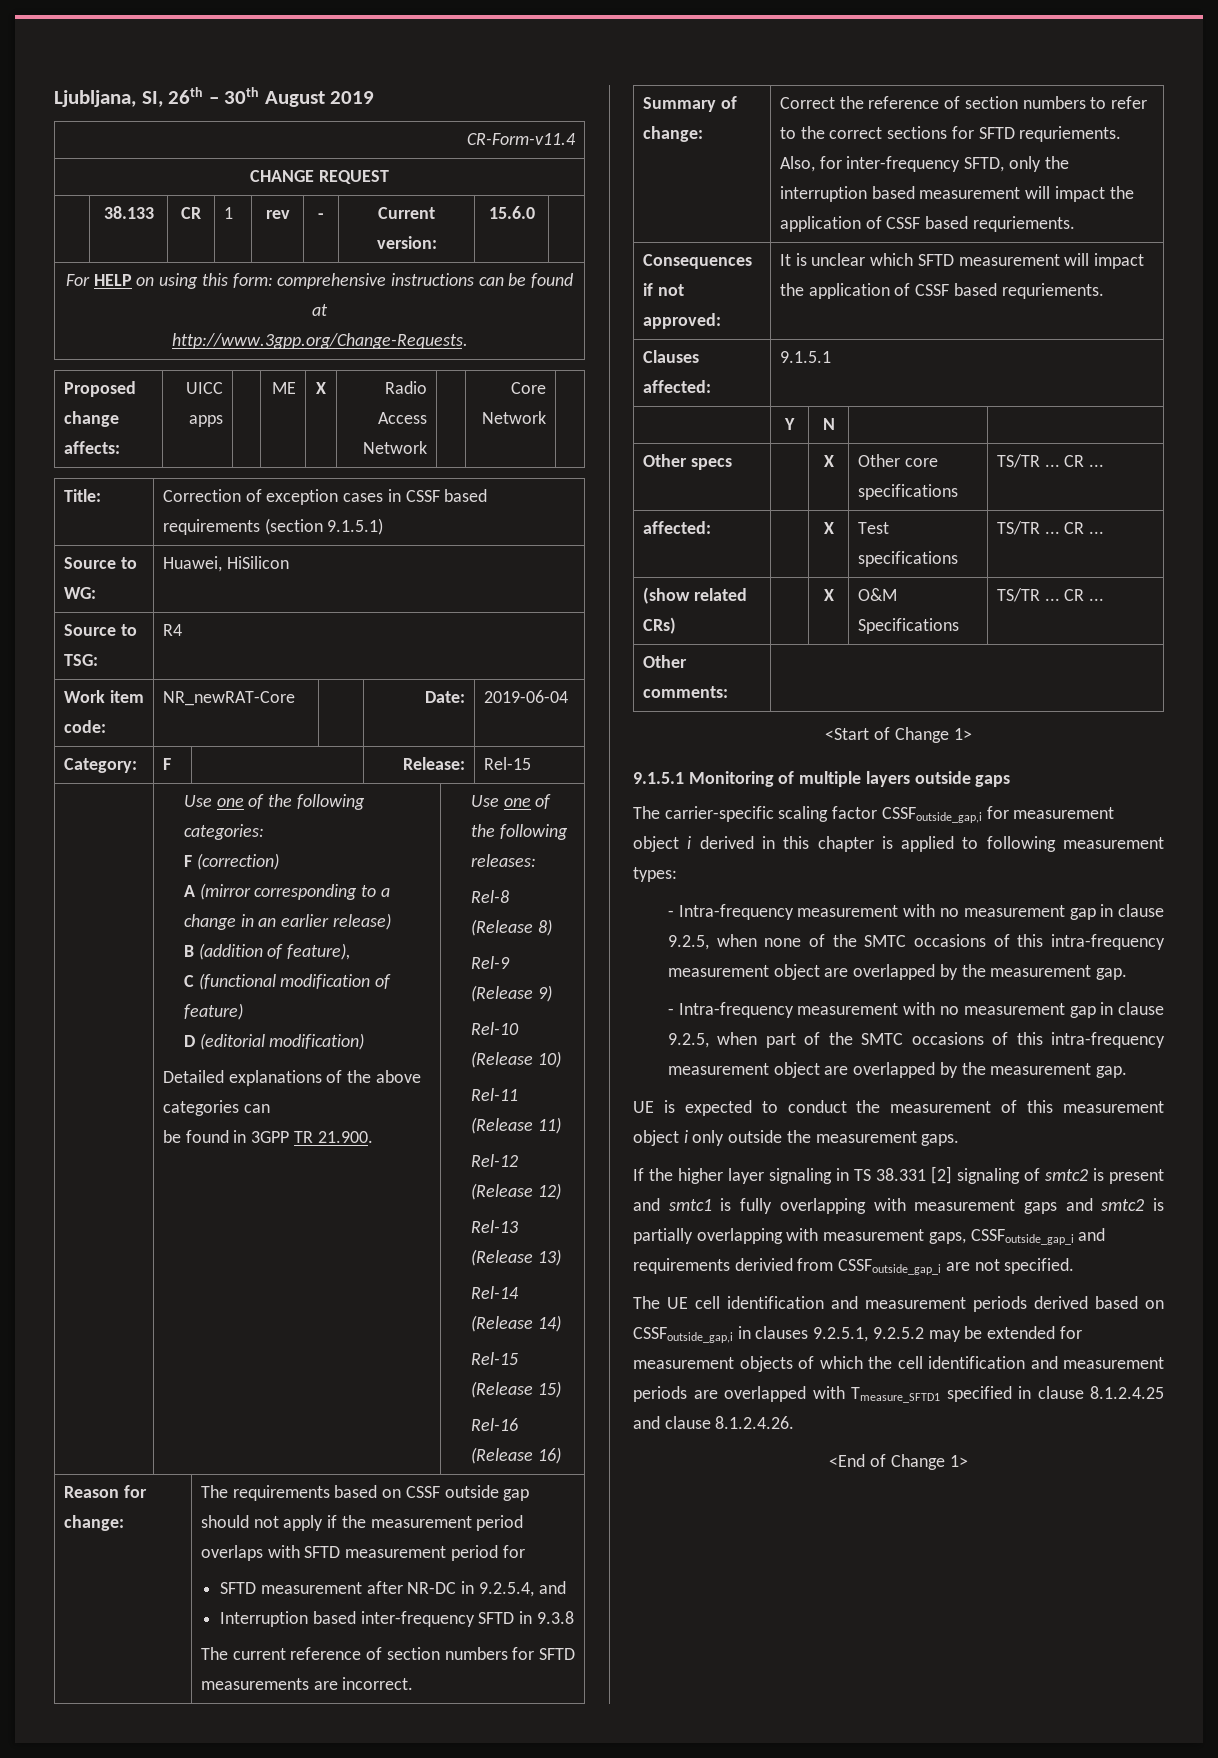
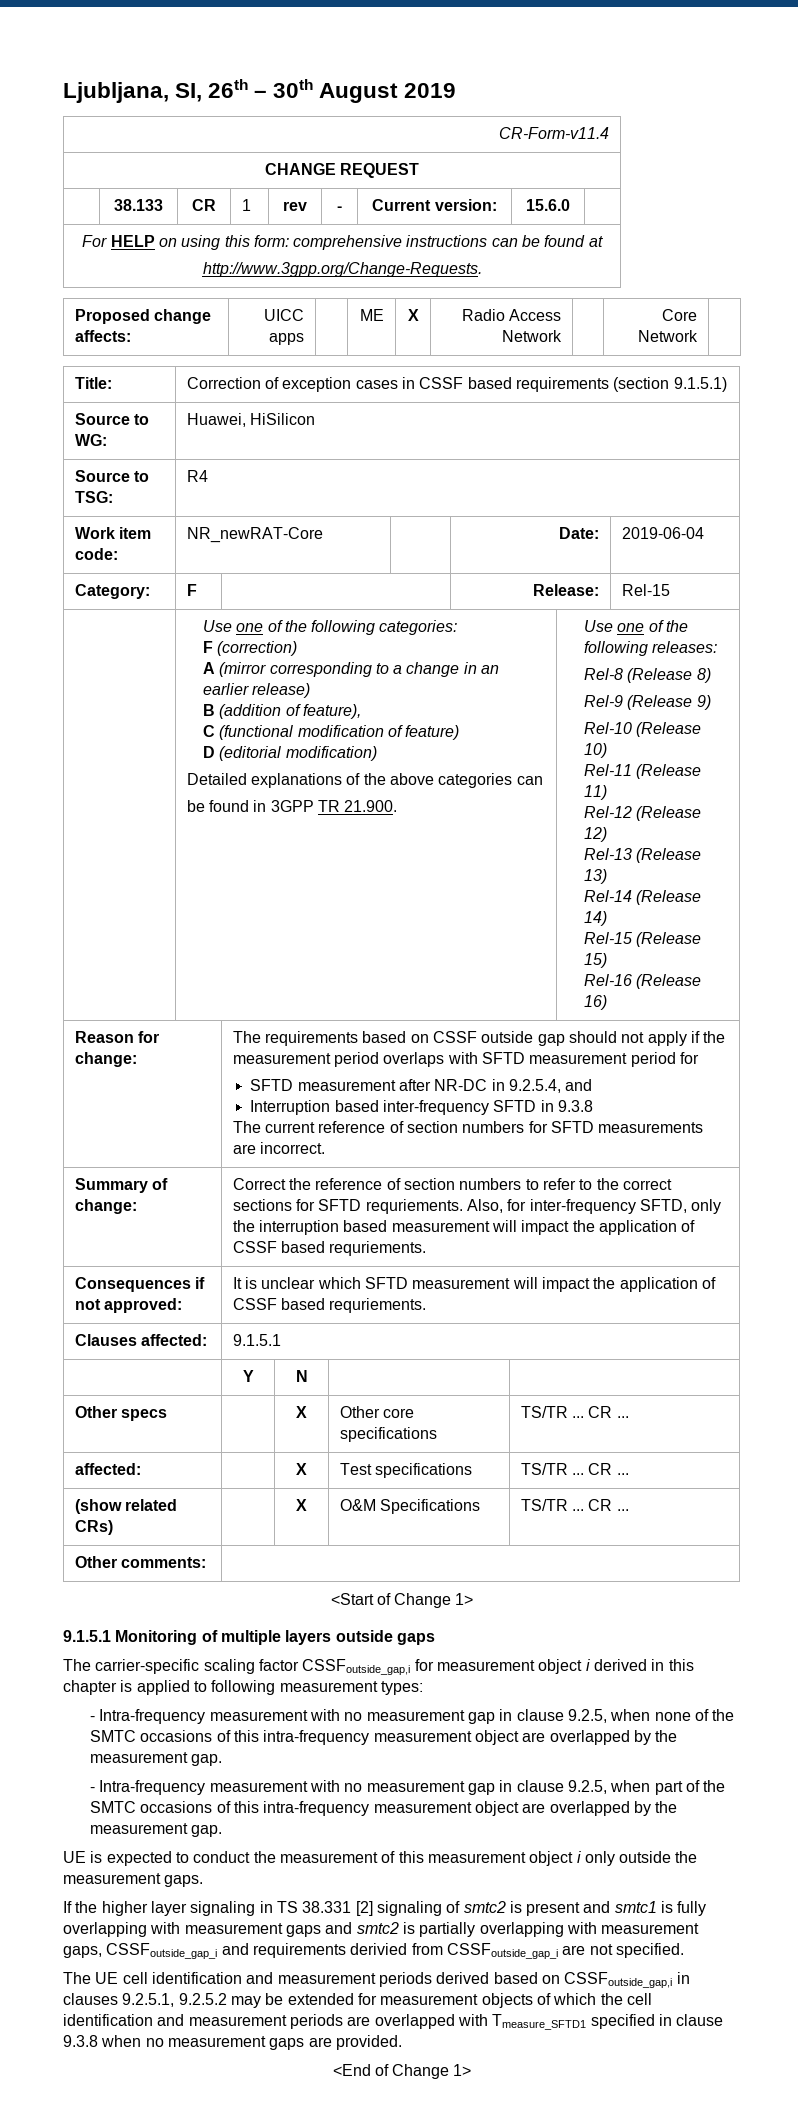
- The UE cell identification and measurement periods derived based on CSSFoutside_gap,i in clauses 9.2.5.1, 9.2.5.2 may be extended for measurement objects of which the cell identification and measurement periods are overlapped with Tmeasure_SFTD1 specified in clause 8.1.2.4.25 and clause 8.1.2.4.26.
+ The UE cell identification and measurement periods derived based on CSSFoutside_gap,i in clauses 9.2.5.1, 9.2.5.2 may be extended for measurement objects of which the cell identification and measurement periods are overlapped with Tmeasure_SFTD1 specified in clause 9.3.8 when no measurement gaps are provided.

